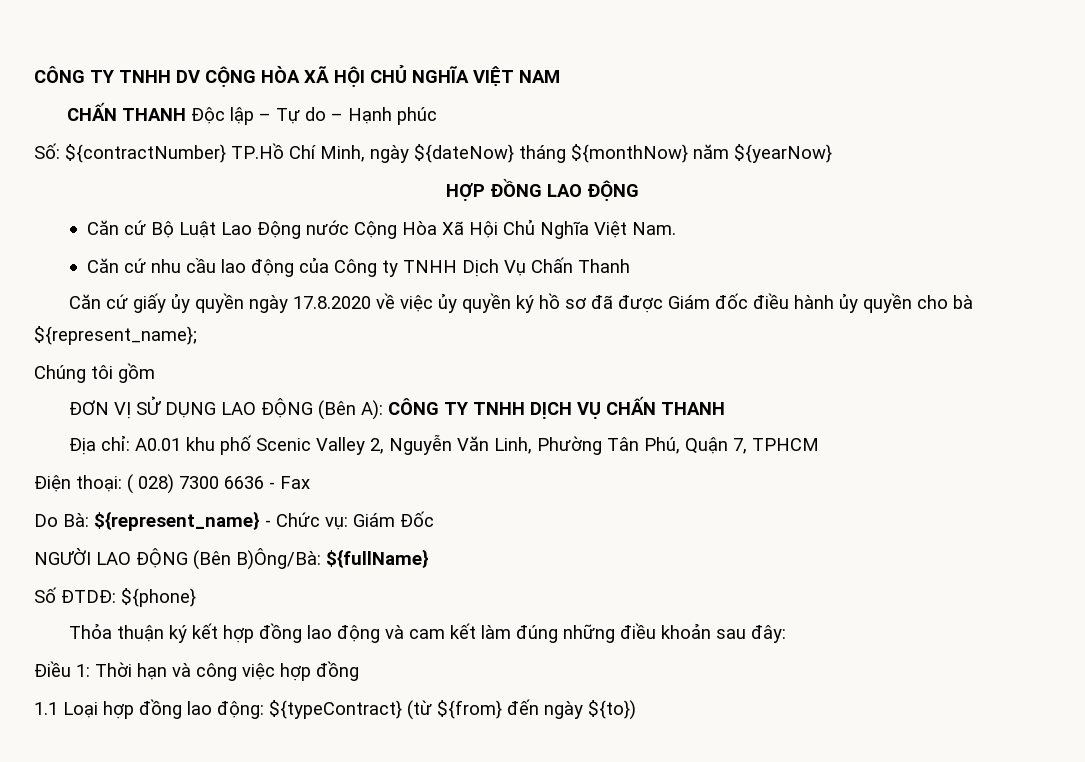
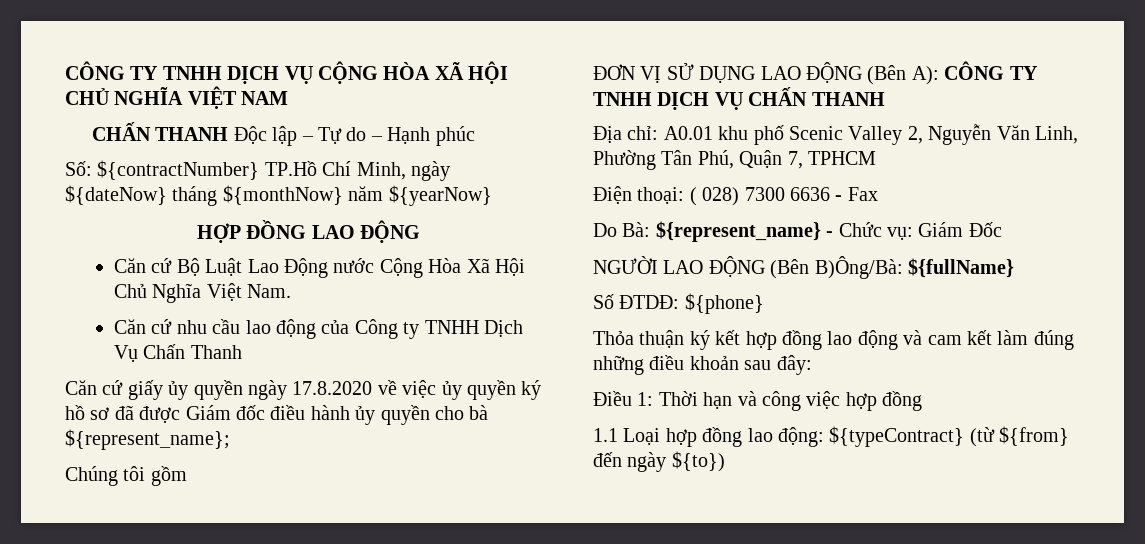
- CÔNG TY TNHH DV CỘNG HÒA XÃ HỘI CHỦ NGHĨA VIỆT NAM
+ CÔNG TY TNHH DỊCH VỤ CỘNG HÒA XÃ HỘI CHỦ NGHĨA VIỆT NAM

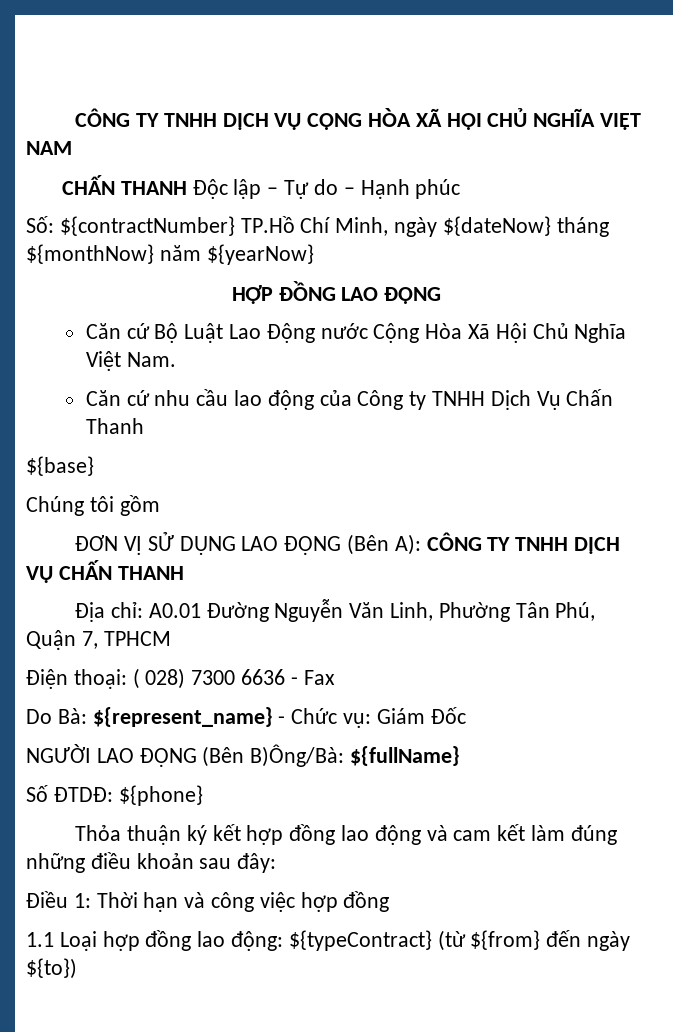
- Căn cứ giấy ủy quyền ngày 17.8.2020 về việc ủy quyền ký hồ sơ đã được Giám đốc điều hành ủy quyền cho bà ${represent_name};
+ ${base}
- Địa chỉ: A0.01 khu phố Scenic Valley 2, Nguyễn Văn Linh, Phường Tân Phú, Quận 7, TPHCM
+ Địa chỉ: A0.01 Đường Nguyễn Văn Linh, Phường Tân Phú, Quận 7, TPHCM

